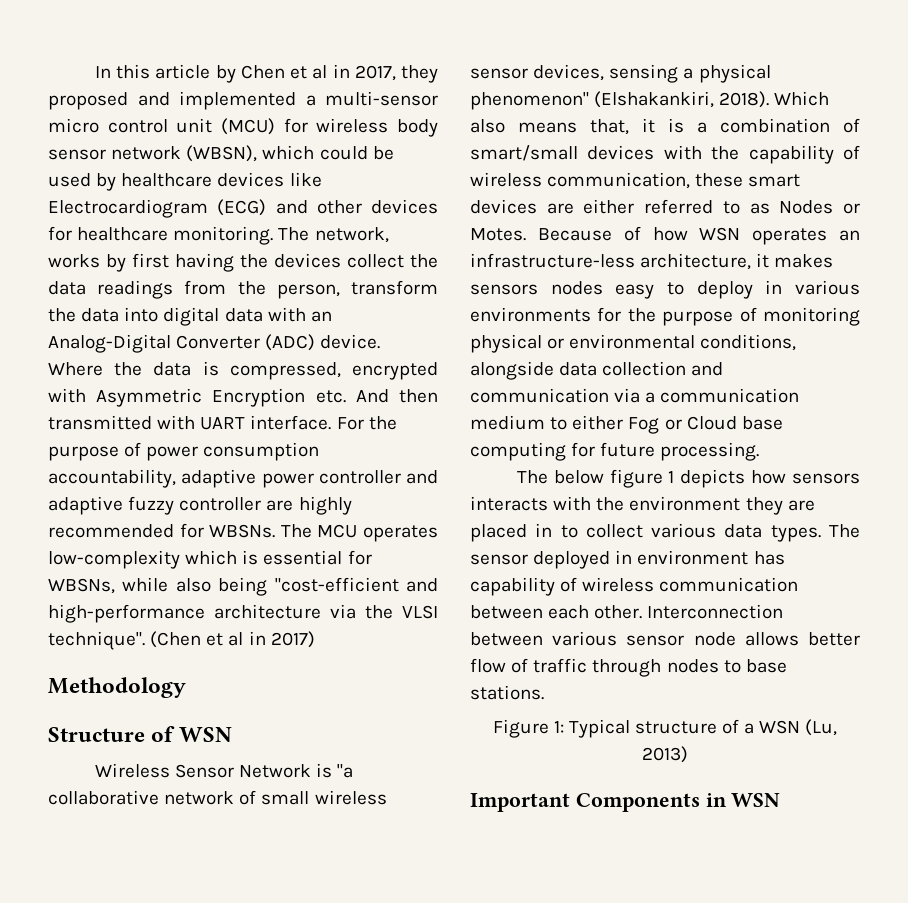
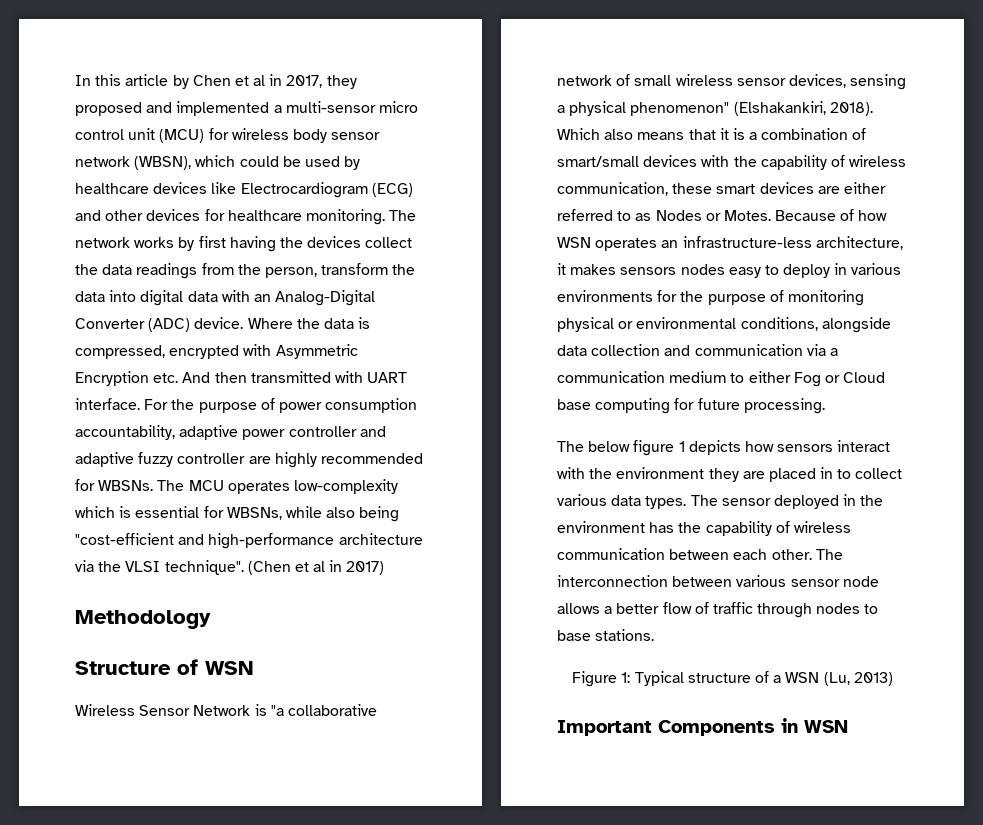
- The network, works by first having the devices collect the data readings from the person, transform the data into digital data with an Analog-Digital Converter (ADC) device.
+ The network works by first having the devices collect the data readings from the person, transform the data into digital data with an Analog-Digital Converter (ADC) device.
- Which also means that, it is a combination of smart/small devices with the capability of wireless communication, these smart devices are either referred to as Nodes or Motes.
+ Which also means that it is a combination of smart/small devices with the capability of wireless communication, these smart devices are either referred to as Nodes or Motes.
- The below figure 1 depicts how sensors interacts with the environment they are placed in to collect various data types.
+ The below figure 1 depicts how sensors interact with the environment they are placed in to collect various data types.
- The sensor deployed in environment has capability of wireless communication between each other.
+ The sensor deployed in the environment has the capability of wireless communication between each other.
- Interconnection between various sensor node allows better flow of traffic through nodes to base stations.
+ The interconnection between various sensor node allows a better flow of traffic through nodes to base stations.

